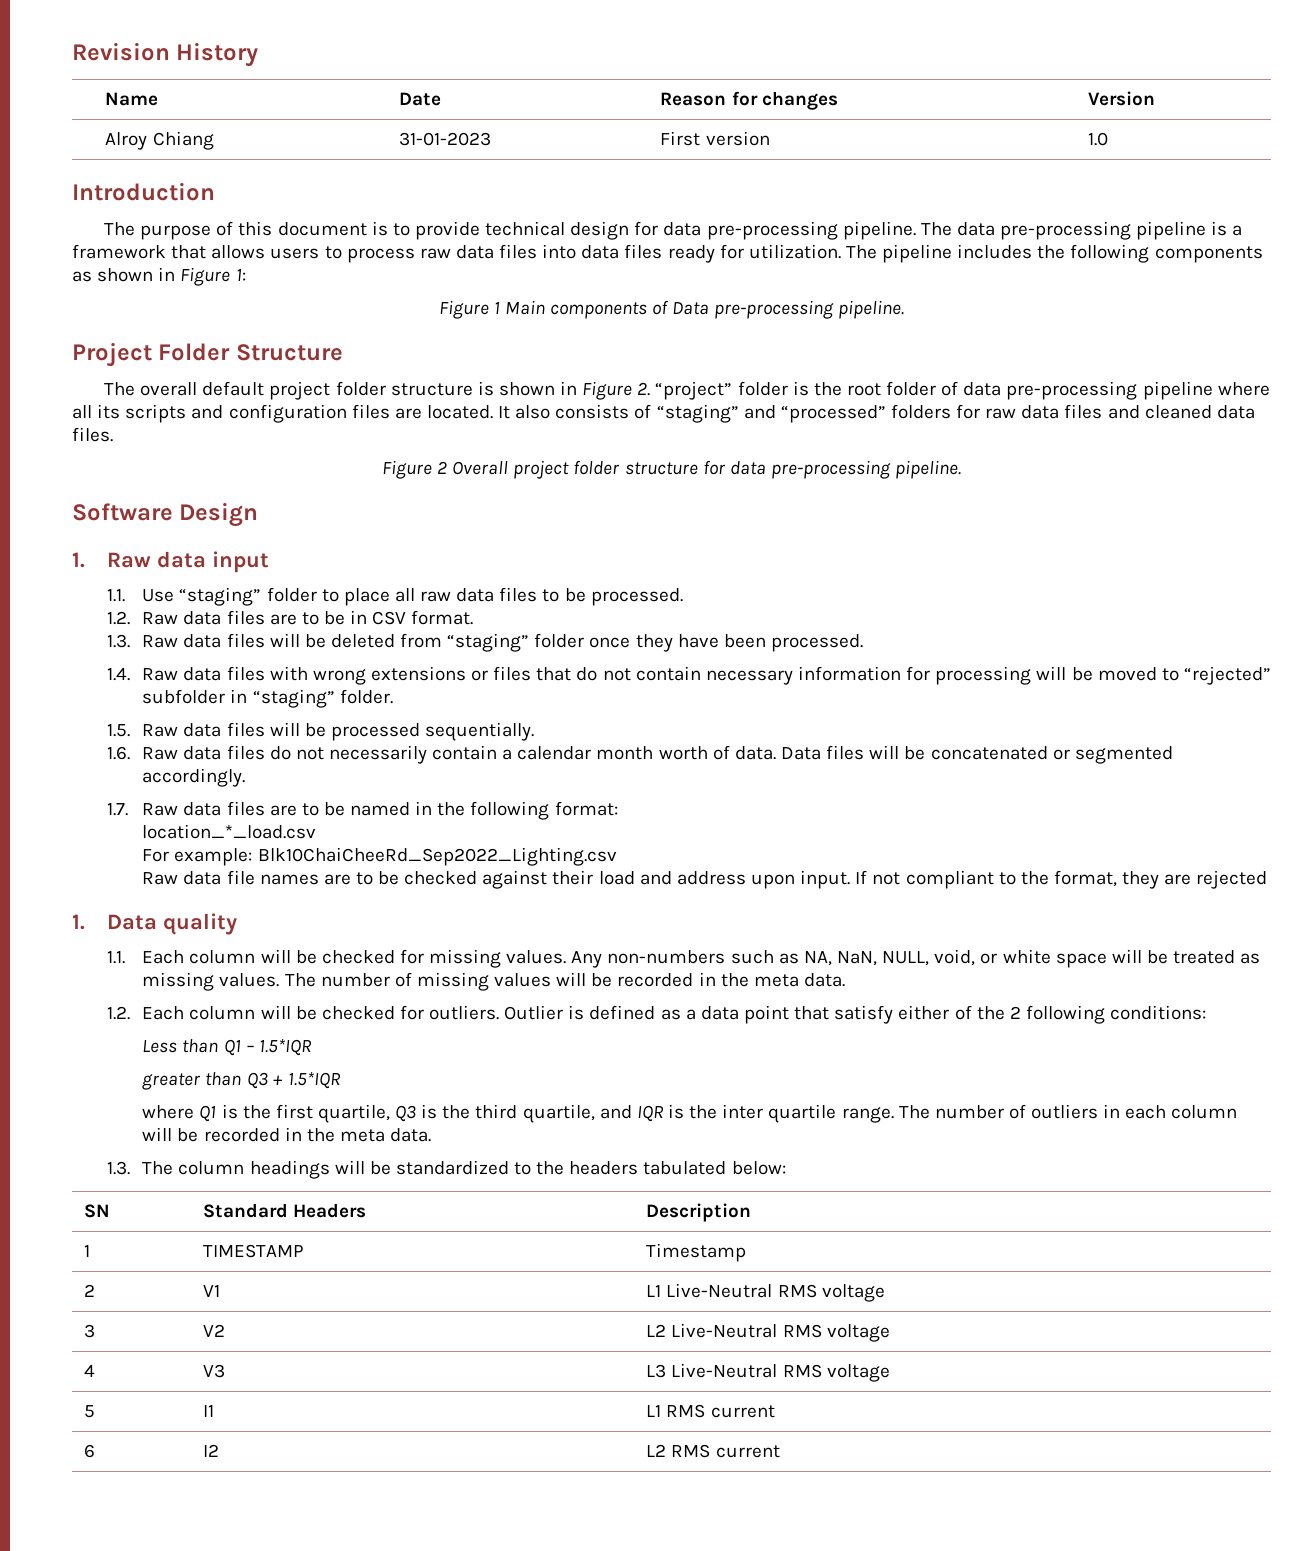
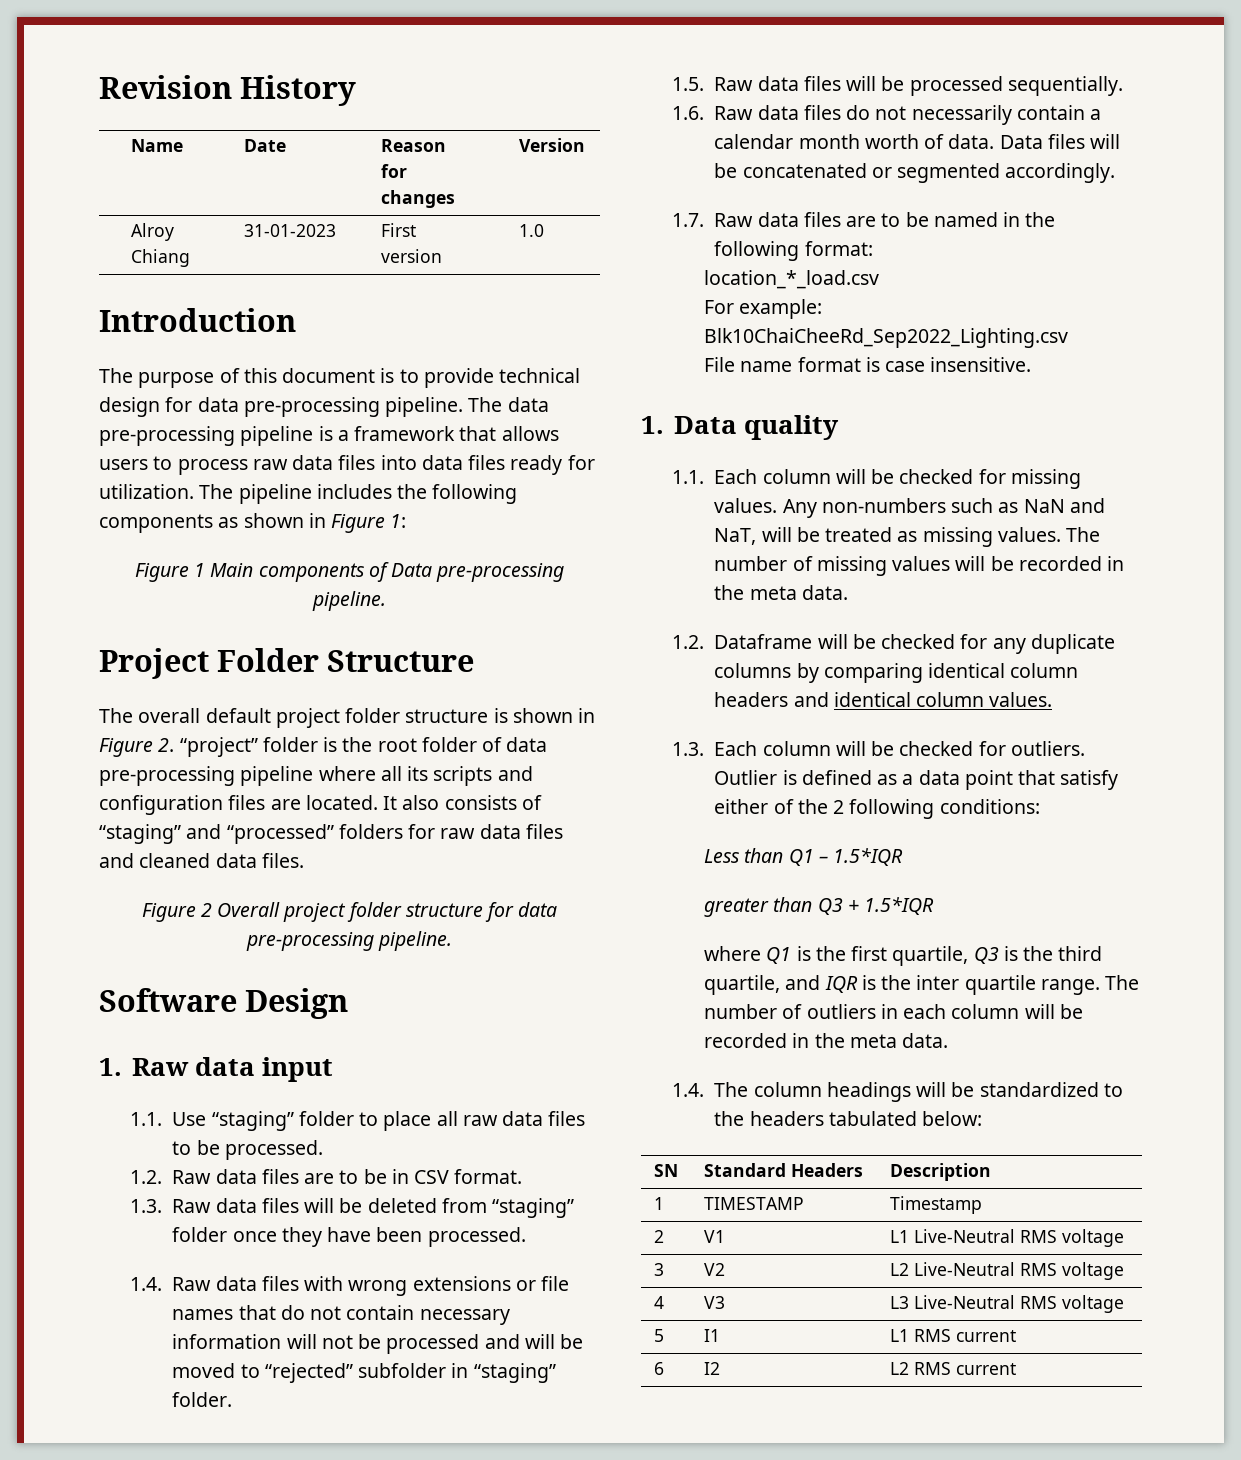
- 1.4. Raw data files with wrong extensions or files that do not contain necessary information for processing will be moved to “rejected” subfolder in “staging” folder.
+ 1.4. Raw data files with wrong extensions or file names that do not contain necessary information will not be processed and will be moved to “rejected” subfolder in “staging” folder.
- Raw data file names are to be checked against their load and address upon input. If not compliant to the format, they are rejected
+ File name format is case insensitive.
- Any non-numbers such as NA, NaN, NULL, void, or white space will be treated as missing values.
+ Any non-numbers such as NaN and NaT, will be treated as missing values.
- 1.2. Each column will be checked for outliers.
+ 1.2. Dataframe will be checked for any duplicate columns by comparing identical column headers and identical column values.
+ 1.3. Each column will be checked for outliers.
- 1.3. The column headings will be standardized to the headers tabulated below:
+ 1.4. The column headings will be standardized to the headers tabulated below:

